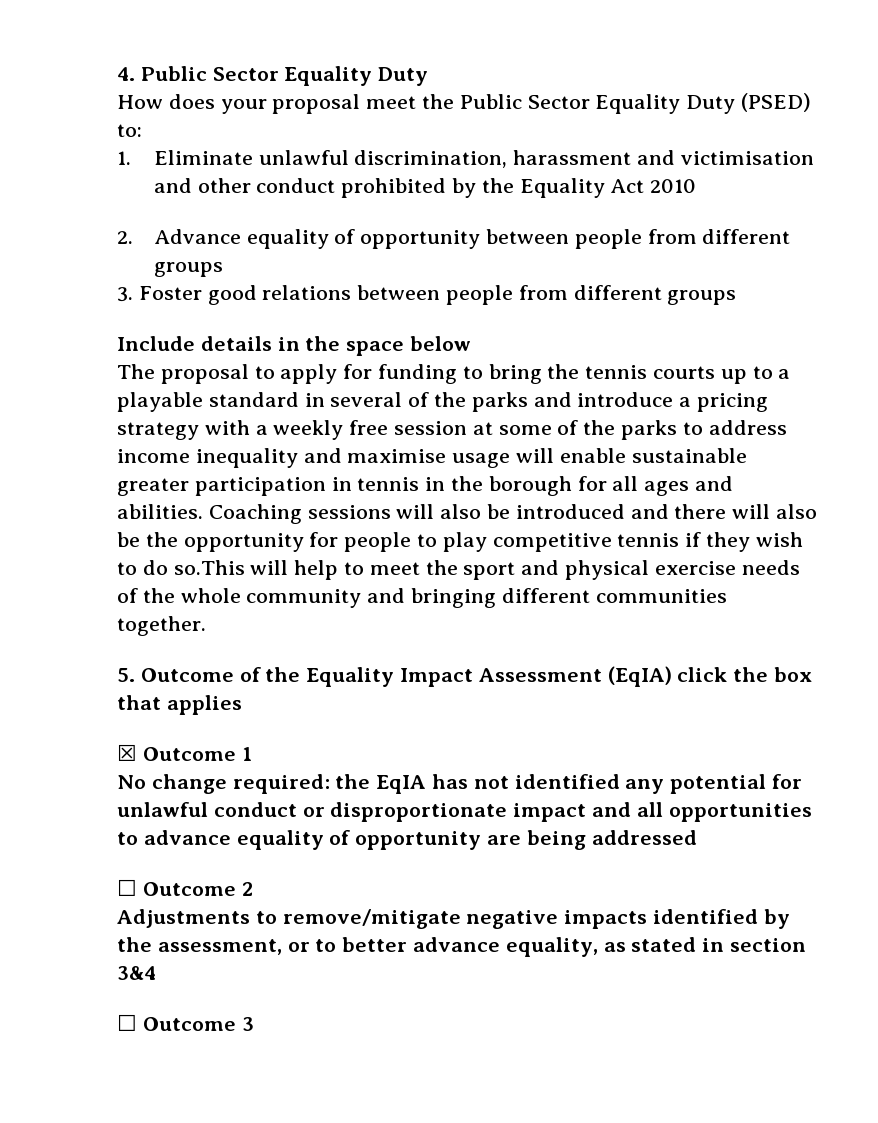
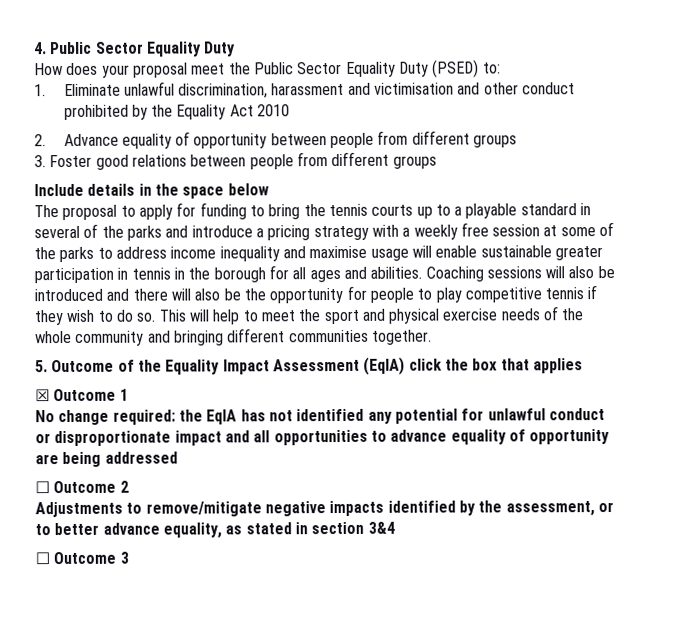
- Coaching sessions will also be introduced and there will also be the opportunity for people to play competitive tennis if they wish to do so.This will help to meet the sport and physical exercise needs of the whole community and bringing different communities together.
+ Coaching sessions will also be introduced and there will also be the opportunity for people to play competitive tennis if they wish to do so. This will help to meet the sport and physical exercise needs of the whole community and bringing different communities together.

